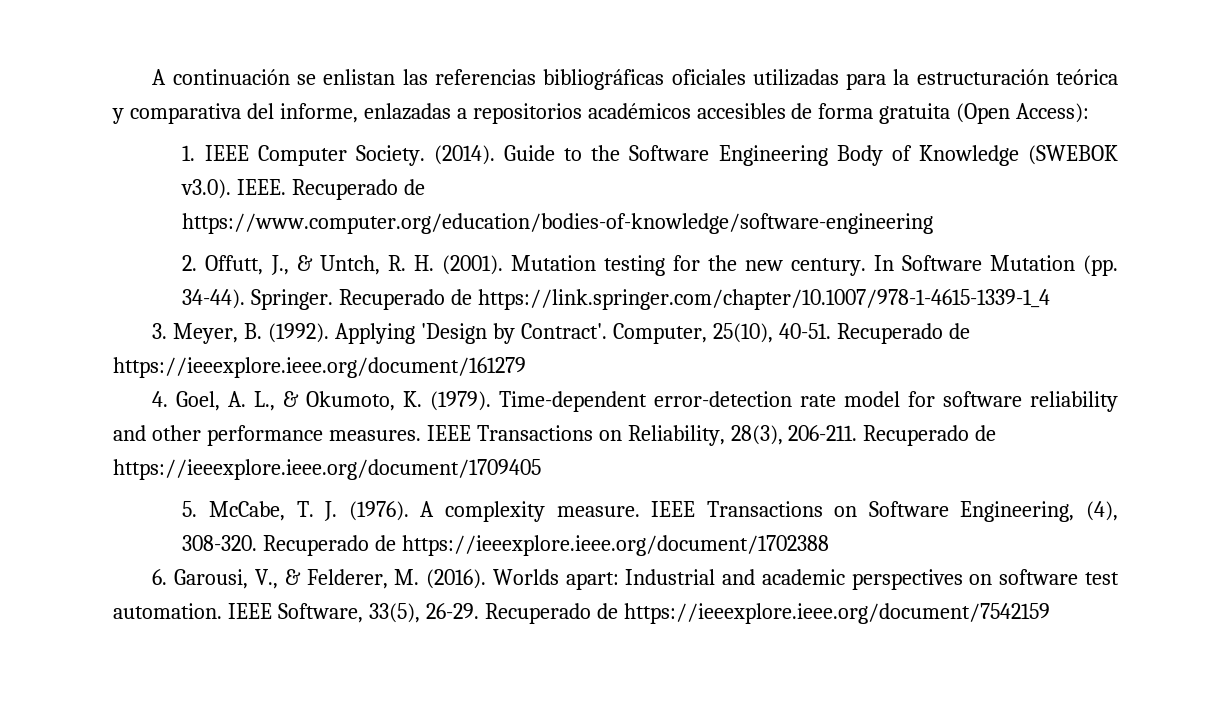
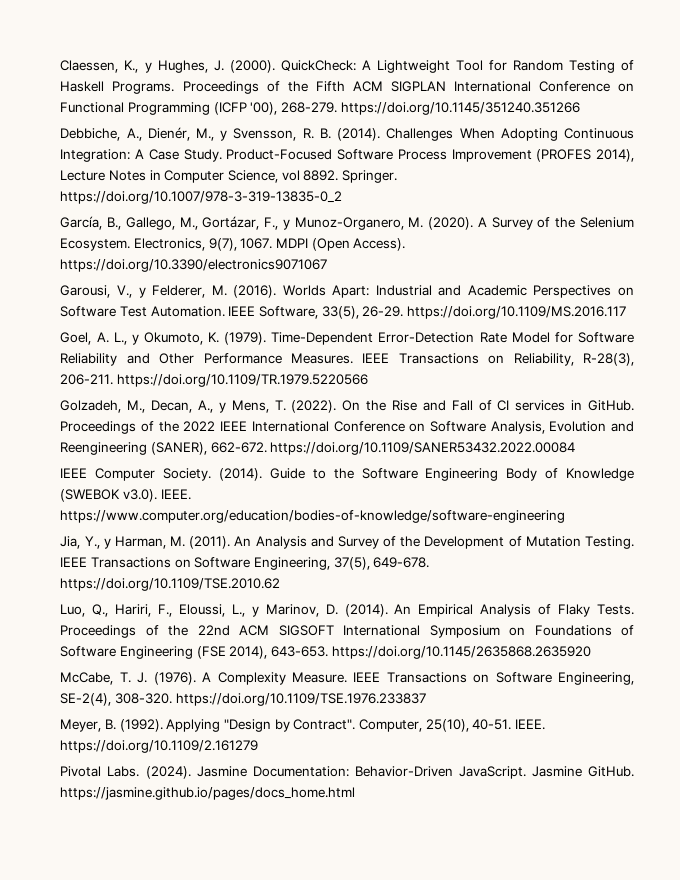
- A continuación se enlistan las referencias bibliográficas oficiales utilizadas para la estructuración teórica y comparativa del informe, enlazadas a repositorios académicos accesibles de forma gratuita (Open Access):
- 1. IEEE Computer Society.
+ Claessen, K., y Hughes, J. (2000). QuickCheck: A Lightweight Tool for Random Testing of Haskell Programs. Proceedings of the Fifth ACM SIGPLAN International Conference on Functional Programming (ICFP '00), 268-279. https://doi.org/10.1145/351240.351266
+ Debbiche, A., Dienér, M., y Svensson, R. B. (2014). Challenges When Adopting Continuous Integration: A Case Study. Product-Focused Software Process Improvement (PROFES 2014), Lecture Notes in Computer Science, vol 8892. Springer. https://doi.org/10.1007/978-3-319-13835-0_2
+ García, B., Gallego, M., Gortázar, F., y Munoz-Organero, M. (2020). A Survey of the Selenium Ecosystem. Electronics, 9(7), 1067. MDPI (Open Access). https://doi.org/10.3390/electronics9071067
+ Garousi, V., y Felderer, M. (2016). Worlds Apart: Industrial and Academic Perspectives on Software Test Automation. IEEE Software, 33(5), 26-29. https://doi.org/10.1109/MS.2016.117
+ Goel, A. L., y Okumoto, K. (1979). Time-Dependent Error-Detection Rate Model for Software Reliability and Other Performance Measures. IEEE Transactions on Reliability, R-28(3), 206-211. https://doi.org/10.1109/TR.1979.5220566
+ Golzadeh, M., Decan, A., y Mens, T. (2022). On the Rise and Fall of CI services in GitHub. Proceedings of the 2022 IEEE International Conference on Software Analysis, Evolution and Reengineering (SANER), 662-672. https://doi.org/10.1109/SANER53432.2022.00084
+ IEEE Computer Society.
- Guide to the Software Engineering Body of Knowledge (SWEBOK v3.0). IEEE. Recuperado de https://www.computer.org/education/bodies-of-knowledge/software-engineering
+ Guide to the Software Engineering Body of Knowledge (SWEBOK v3.0). IEEE. https://www.computer.org/education/bodies-of-knowledge/software-engineering
- 2. Offutt, J., & Untch, R. H. (2001). Mutation testing for the new century. In Software Mutation (pp. 34-44). Springer. Recuperado de https://link.springer.com/chapter/10.1007/978-1-4615-1339-1_4
- 3. Meyer, B. (1992). Applying 'Design by Contract'. Computer, 25(10), 40-51. Recuperado de https://ieeexplore.ieee.org/document/161279
- 4. Goel, A. L., & Okumoto, K. (1979). Time-dependent error-detection rate model for software reliability and other performance measures. IEEE Transactions on Reliability, 28(3), 206-211. Recuperado de https://ieeexplore.ieee.org/document/1709405
- 5. McCabe, T. J. (1976).
+ Jia, Y., y Harman, M. (2011). An Analysis and Survey of the Development of Mutation Testing. IEEE Transactions on Software Engineering, 37(5), 649-678. https://doi.org/10.1109/TSE.2010.62
+ Luo, Q., Hariri, F., Eloussi, L., y Marinov, D. (2014). An Empirical Analysis of Flaky Tests. Proceedings of the 22nd ACM SIGSOFT International Symposium on Foundations of Software Engineering (FSE 2014), 643-653. https://doi.org/10.1145/2635868.2635920
+ McCabe, T. J. (1976).
- A complexity measure. IEEE Transactions on Software Engineering, (4), 308-320. Recuperado de https://ieeexplore.ieee.org/document/1702388
- 6. Garousi, V., & Felderer, M. (2016). Worlds apart: Industrial and academic perspectives on software test automation. IEEE Software, 33(5), 26-29. Recuperado de https://ieeexplore.ieee.org/document/7542159
+ A Complexity Measure. IEEE Transactions on Software Engineering, SE-2(4), 308-320. https://doi.org/10.1109/TSE.1976.233837
+ Meyer, B. (1992). Applying "Design by Contract". Computer, 25(10), 40-51. IEEE. https://doi.org/10.1109/2.161279
+ Pivotal Labs. (2024). Jasmine Documentation: Behavior-Driven JavaScript. Jasmine GitHub. https://jasmine.github.io/pages/docs_home.html

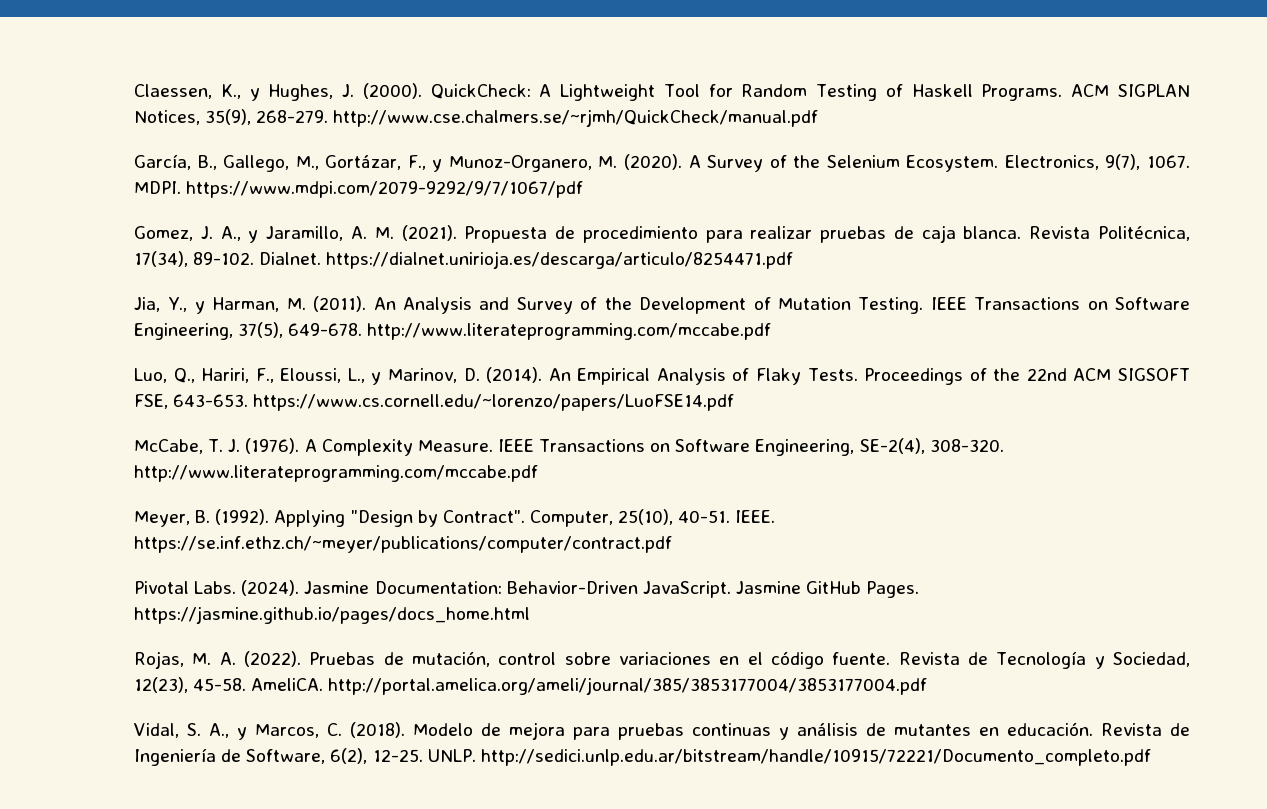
- Proceedings of the Fifth ACM SIGPLAN International Conference on Functional Programming (ICFP '00), 268-279. https://doi.org/10.1145/351240.351266
- Debbiche, A., Dienér, M., y Svensson, R. B. (2014). Challenges When Adopting Continuous Integration: A Case Study. Product-Focused Software Process Improvement (PROFES 2014), Lecture Notes in Computer Science, vol 8892. Springer. https://doi.org/10.1007/978-3-319-13835-0_2
+ ACM SIGPLAN Notices, 35(9), 268-279. http://www.cse.chalmers.se/~rjmh/QuickCheck/manual.pdf
- MDPI (Open Access). https://doi.org/10.3390/electronics9071067
- Garousi, V., y Felderer, M. (2016). Worlds Apart: Industrial and Academic Perspectives on Software Test Automation. IEEE Software, 33(5), 26-29. https://doi.org/10.1109/MS.2016.117
- Goel, A. L., y Okumoto, K. (1979). Time-Dependent Error-Detection Rate Model for Software Reliability and Other Performance Measures. IEEE Transactions on Reliability, R-28(3), 206-211. https://doi.org/10.1109/TR.1979.5220566
- Golzadeh, M., Decan, A., y Mens, T. (2022). On the Rise and Fall of CI services in GitHub. Proceedings of the 2022 IEEE International Conference on Software Analysis, Evolution and Reengineering (SANER), 662-672. https://doi.org/10.1109/SANER53432.2022.00084
- IEEE Computer Society. (2014). Guide to the Software Engineering Body of Knowledge (SWEBOK v3.0). IEEE. https://www.computer.org/education/bodies-of-knowledge/software-engineering
+ MDPI. https://www.mdpi.com/2079-9292/9/7/1067/pdf
+ Gomez, J. A., y Jaramillo, A. M. (2021). Propuesta de procedimiento para realizar pruebas de caja blanca. Revista Politécnica, 17(34), 89-102. Dialnet. https://dialnet.unirioja.es/descarga/articulo/8254471.pdf
- IEEE Transactions on Software Engineering, 37(5), 649-678. https://doi.org/10.1109/TSE.2010.62
+ IEEE Transactions on Software Engineering, 37(5), 649-678. http://www.literateprogramming.com/mccabe.pdf
- Proceedings of the 22nd ACM SIGSOFT International Symposium on Foundations of Software Engineering (FSE 2014), 643-653. https://doi.org/10.1145/2635868.2635920
+ Proceedings of the 22nd ACM SIGSOFT FSE, 643-653. https://www.cs.cornell.edu/~lorenzo/papers/LuoFSE14.pdf
- IEEE Transactions on Software Engineering, SE-2(4), 308-320. https://doi.org/10.1109/TSE.1976.233837
+ IEEE Transactions on Software Engineering, SE-2(4), 308-320. http://www.literateprogramming.com/mccabe.pdf
- IEEE. https://doi.org/10.1109/2.161279
+ IEEE. https://se.inf.ethz.ch/~meyer/publications/computer/contract.pdf
- Jasmine GitHub. https://jasmine.github.io/pages/docs_home.html
+ Jasmine GitHub Pages. https://jasmine.github.io/pages/docs_home.html
+ Rojas, M. A. (2022). Pruebas de mutación, control sobre variaciones en el código fuente. Revista de Tecnología y Sociedad, 12(23), 45-58. AmeliCA. http://portal.amelica.org/ameli/journal/385/3853177004/3853177004.pdf
+ Vidal, S. A., y Marcos, C. (2018). Modelo de mejora para pruebas continuas y análisis de mutantes en educación. Revista de Ingeniería de Software, 6(2), 12-25. UNLP. http://sedici.unlp.edu.ar/bitstream/handle/10915/72221/Documento_completo.pdf

